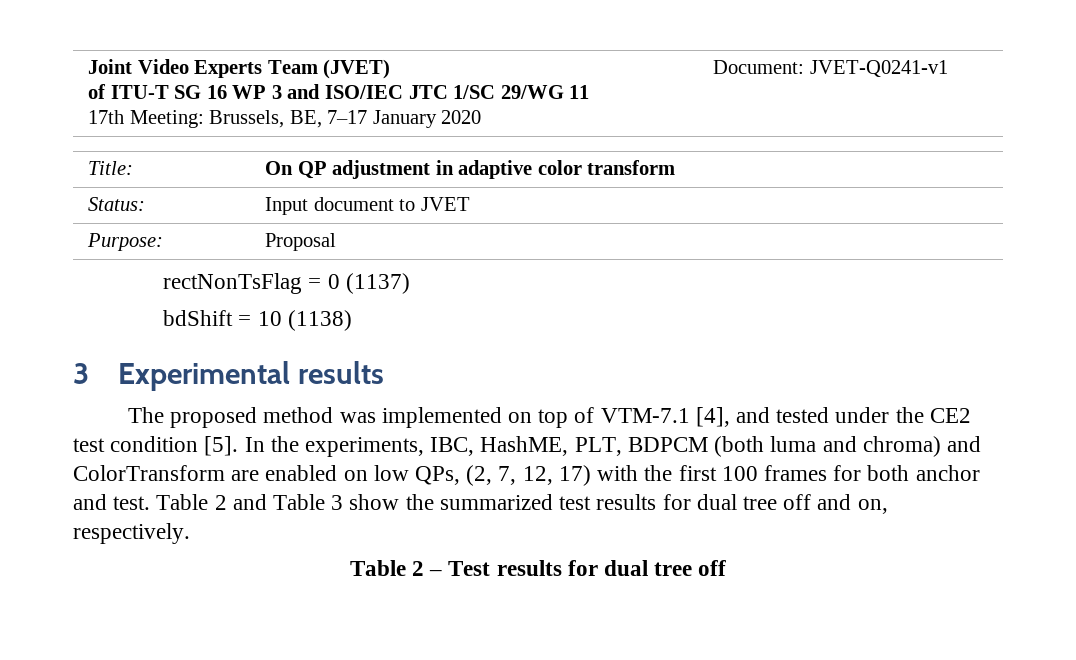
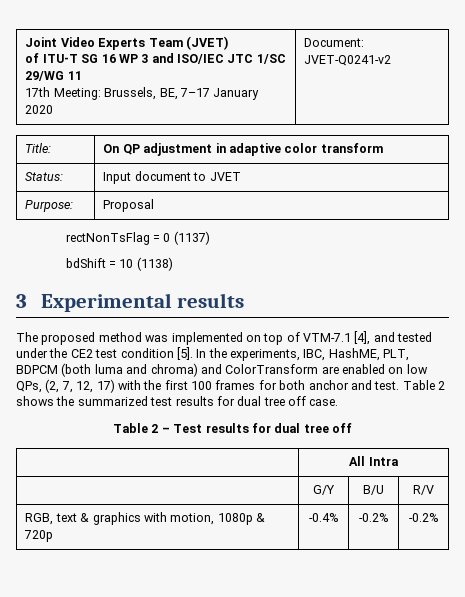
  Joint Video Experts Team (JVET)
  of ITU-T SG 16 WP 3 and ISO/IEC JTC 1/SC 29/WG 11
- 17th Meeting: Brussels, BE, 7–17 January 2020 | Document: JVET-Q0241-v1
+ 17th Meeting: Brussels, BE, 7–17 January 2020 | Document: JVET-Q0241-v2
- Table 2 and Table 3 show the summarized test results for dual tree off and on, respectively.
+ Table 2 shows the summarized test results for dual tree off case.
+ | All Intra
+ | G/Y | B/U | R/V
+ RGB, text & graphics with motion, 1080p & 720p | -0.4% | -0.2% | -0.2%

